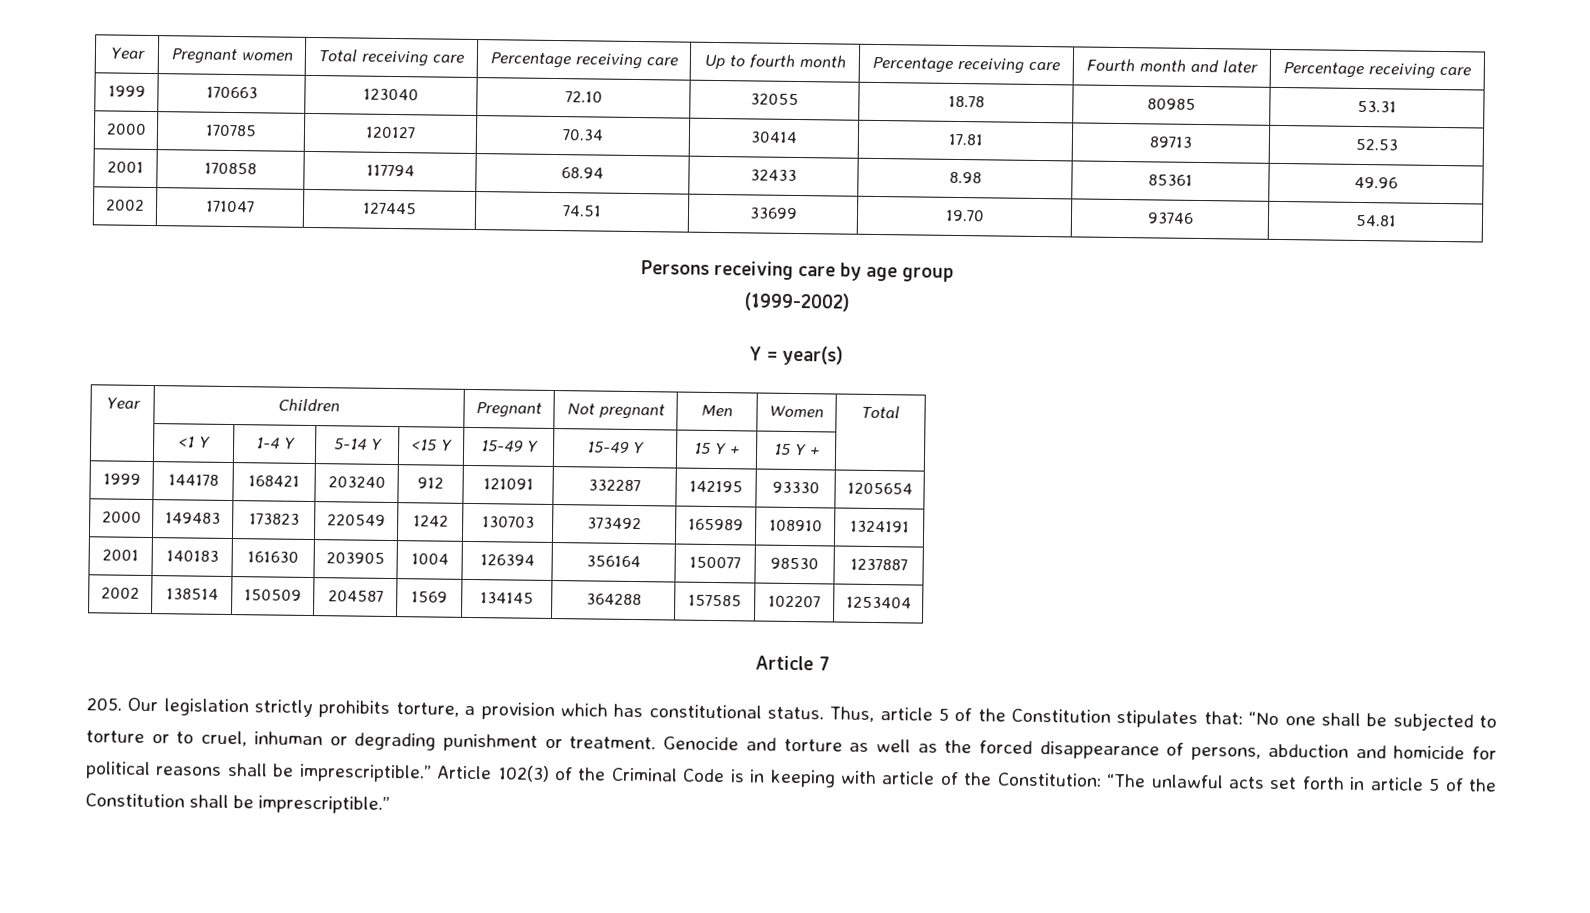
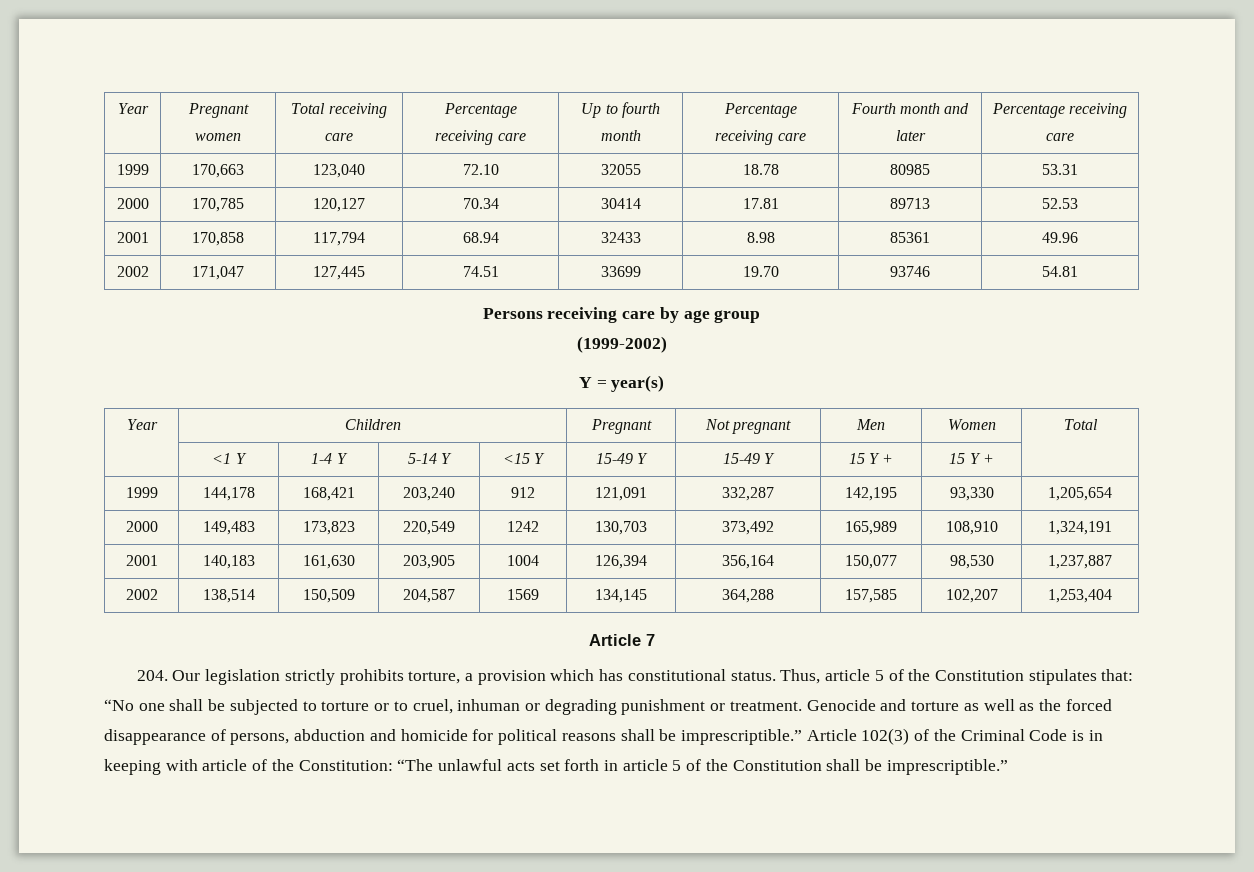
- 1999 | 170663 | 123040 | 72.10 | 32055 | 18.78 | 80985 | 53.31
+ 1999 | 170,663 | 123,040 | 72.10 | 32055 | 18.78 | 80985 | 53.31
- 2000 | 170785 | 120127 | 70.34 | 30414 | 17.81 | 89713 | 52.53
+ 2000 | 170,785 | 120,127 | 70.34 | 30414 | 17.81 | 89713 | 52.53
- 2001 | 170858 | 117794 | 68.94 | 32433 | 8.98 | 85361 | 49.96
+ 2001 | 170,858 | 117,794 | 68.94 | 32433 | 8.98 | 85361 | 49.96
- 2002 | 171047 | 127445 | 74.51 | 33699 | 19.70 | 93746 | 54.81
+ 2002 | 171,047 | 127,445 | 74.51 | 33699 | 19.70 | 93746 | 54.81
- 1999 | 144178 | 168421 | 203240 | 912 | 121091 | 332287 | 142195 | 93330 | 1205654
- 2000 | 149483 | 173823 | 220549 | 1242 | 130703 | 373492 | 165989 | 108910 | 1324191
- 2001 | 140183 | 161630 | 203905 | 1004 | 126394 | 356164 | 150077 | 98530 | 1237887
- 2002 | 138514 | 150509 | 204587 | 1569 | 134145 | 364288 | 157585 | 102207 | 1253404
+ 1999 | 144,178 | 168,421 | 203,240 | 912 | 121,091 | 332,287 | 142,195 | 93,330 | 1,205,654
+ 2000 | 149,483 | 173,823 | 220,549 | 1242 | 130,703 | 373,492 | 165,989 | 108,910 | 1,324,191
+ 2001 | 140,183 | 161,630 | 203,905 | 1004 | 126,394 | 356,164 | 150,077 | 98,530 | 1,237,887
+ 2002 | 138,514 | 150,509 | 204,587 | 1569 | 134,145 | 364,288 | 157,585 | 102,207 | 1,253,404
- 205. Our legislation strictly prohibits torture, a provision which has constitutional status.
+ 204. Our legislation strictly prohibits torture, a provision which has constitutional status.

